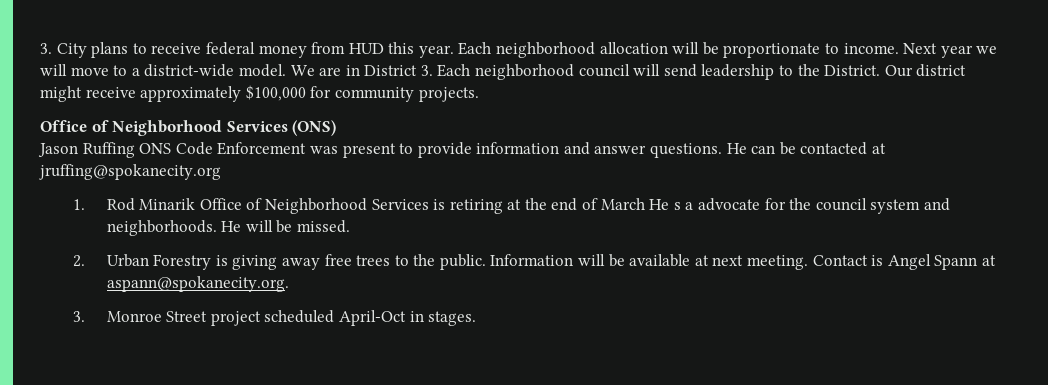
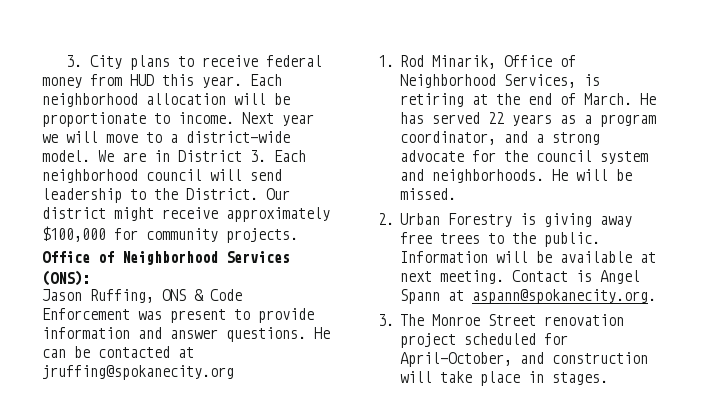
- Office of Neighborhood Services (ONS)
+ Office of Neighborhood Services (ONS):
- Jason Ruffing ONS Code Enforcement was present to provide information and answer questions.
+ Jason Ruffing, ONS & Code Enforcement was present to provide information and answer questions.
- 1. Rod Minarik Office of Neighborhood Services is retiring at the end of March He s a advocate for the council system and neighborhoods.
+ 1. Rod Minarik, Office of Neighborhood Services, is retiring at the end of March. He has served 22 years as a program coordinator, and a strong advocate for the council system and neighborhoods.
- 3. Monroe Street project scheduled April-Oct in stages.
+ 3. The Monroe Street renovation project scheduled for April-October, and construction will take place in stages.

